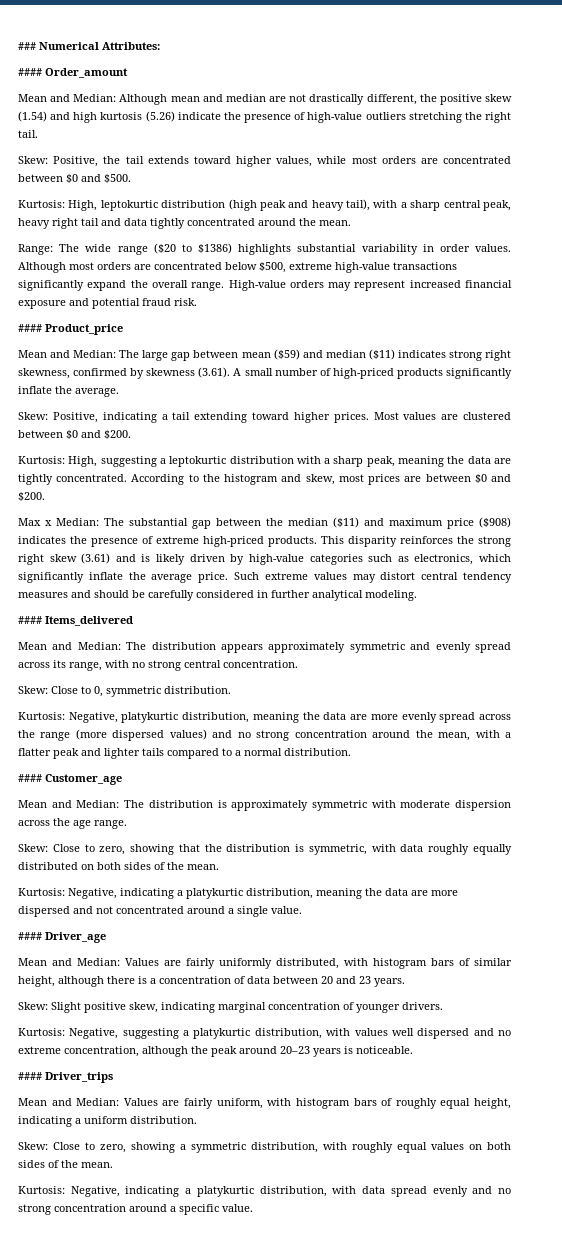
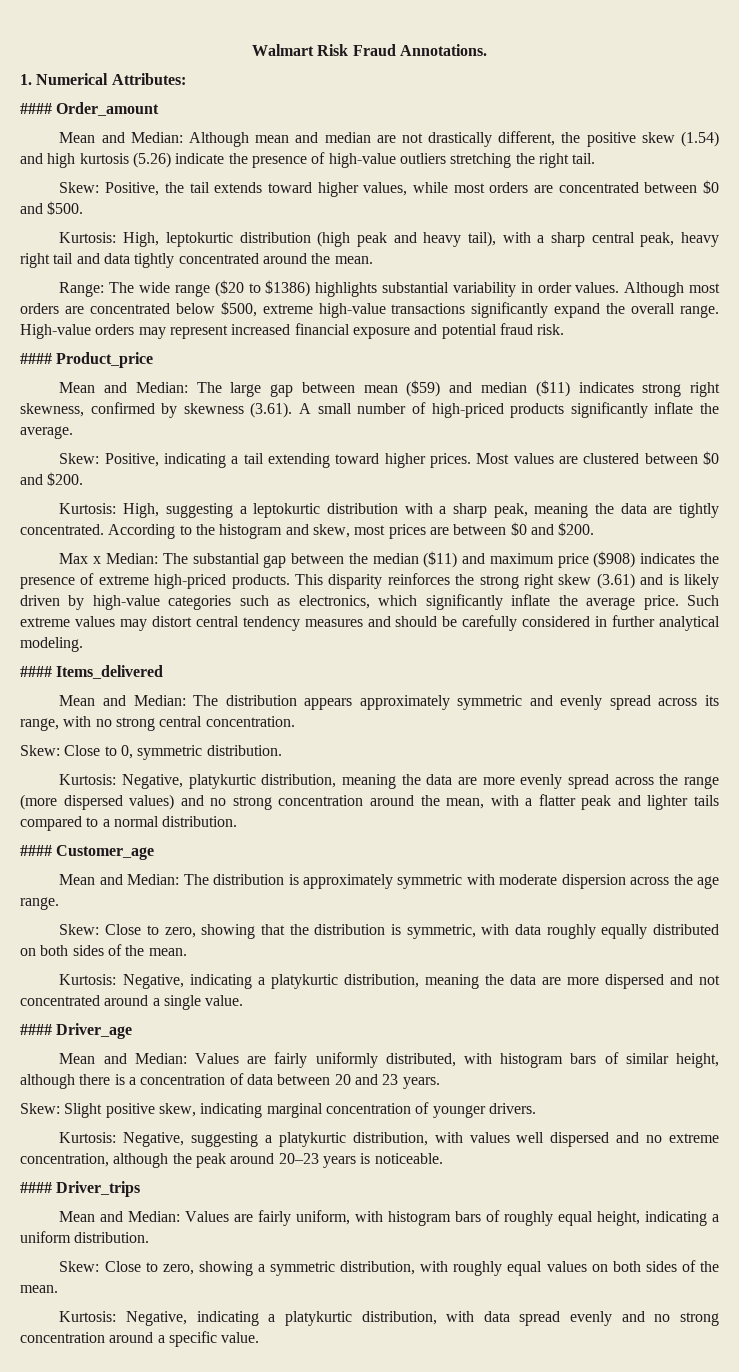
- ### Numerical Attributes:
+ Walmart Risk Fraud Annotations.
+ 1. Numerical Attributes:

